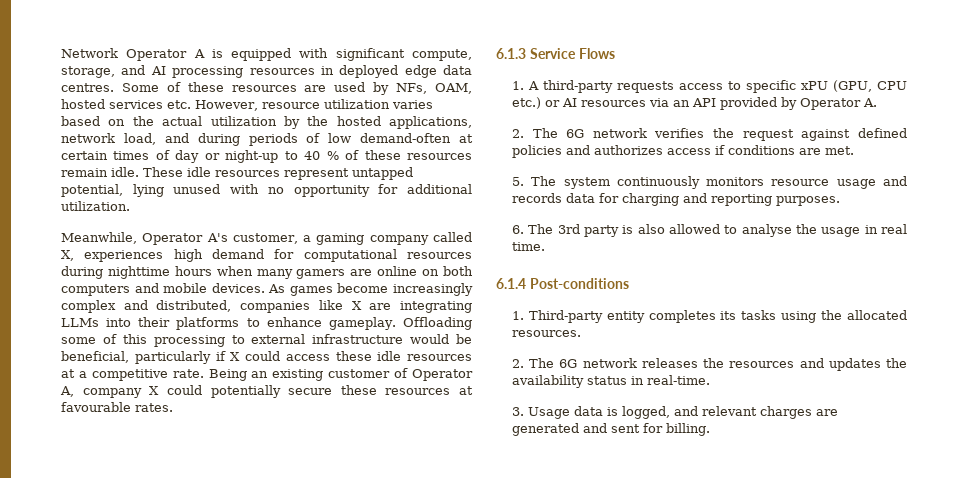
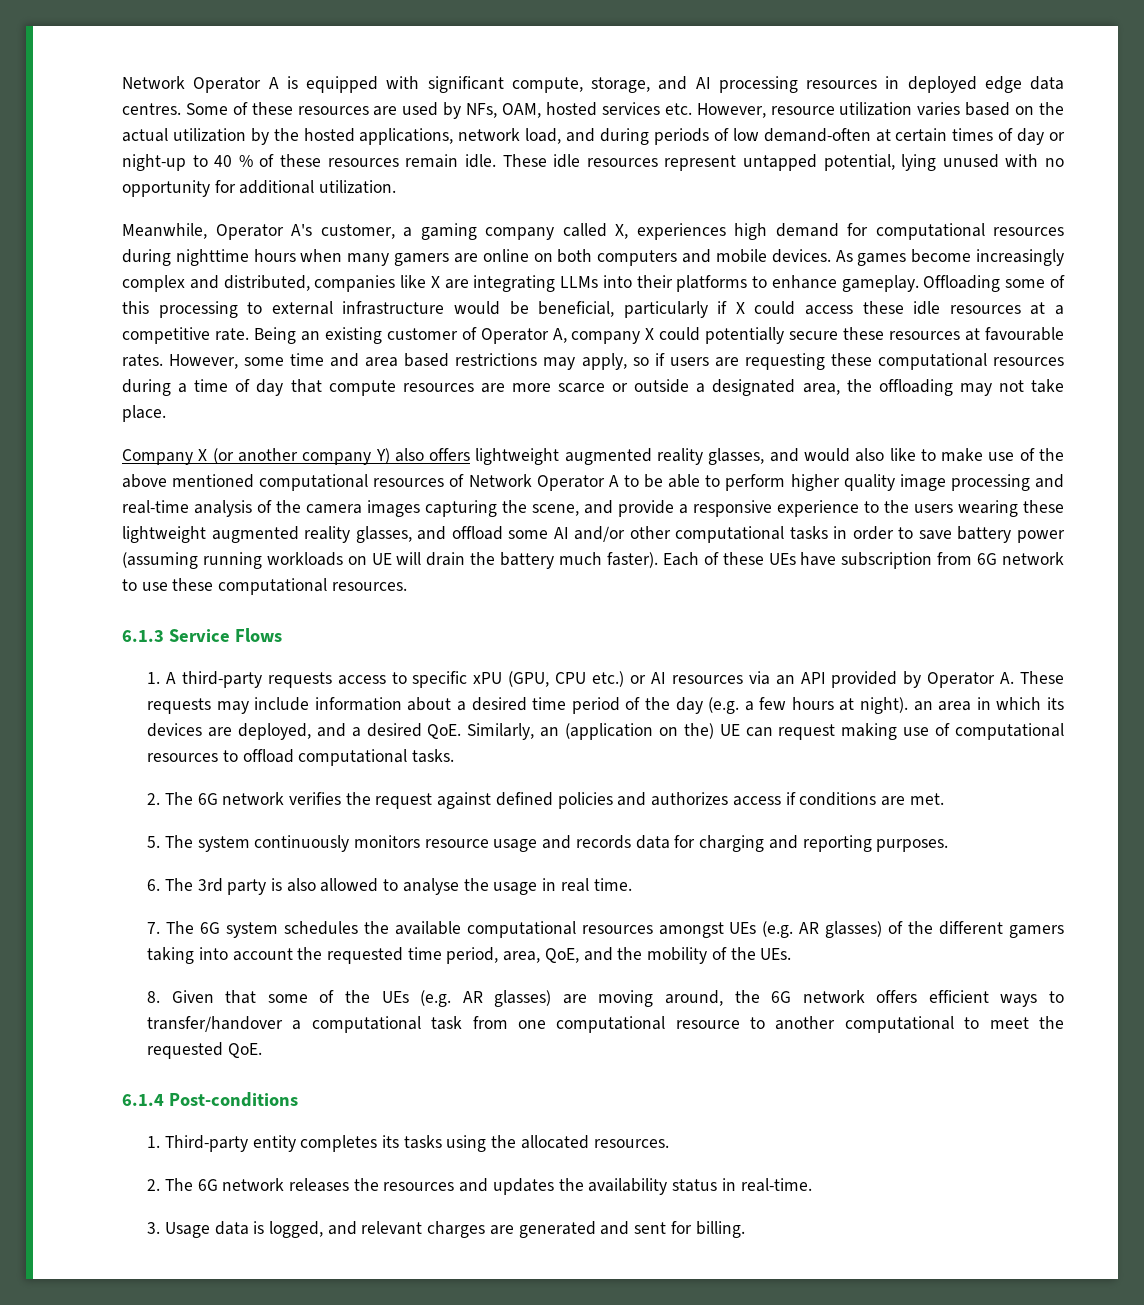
+ However, some time and area based restrictions may apply, so if users are requesting these computational resources during a time of day that compute resources are more scarce or outside a designated area, the offloading may not take place.
+ Company X (or another company Y) also offers lightweight augmented reality glasses, and would also like to make use of the above mentioned computational resources of Network Operator A to be able to perform higher quality image processing and real-time analysis of the camera images capturing the scene, and provide a responsive experience to the users wearing these lightweight augmented reality glasses, and offload some AI and/or other computational tasks in order to save battery power (assuming running workloads on UE will drain the battery much faster). Each of these UEs have subscription from 6G network to use these computational resources.
- 1. A third-party requests access to specific xPU (GPU, CPU etc.) or AI resources via an API provided by Operator A.
+ 1. A third-party requests access to specific xPU (GPU, CPU etc.) or AI resources via an API provided by Operator A. These requests may include information about a desired time period of the day (e.g. a few hours at night). an area in which its devices are deployed, and a desired QoE. Similarly, an (application on the) UE can request making use of computational resources to offload computational tasks.
+ 7. The 6G system schedules the available computational resources amongst UEs (e.g. AR glasses) of the different gamers taking into account the requested time period, area, QoE, and the mobility of the UEs.
+ 8. Given that some of the UEs (e.g. AR glasses) are moving around, the 6G network offers efficient ways to transfer/handover a computational task from one computational resource to another computational to meet the requested QoE.

